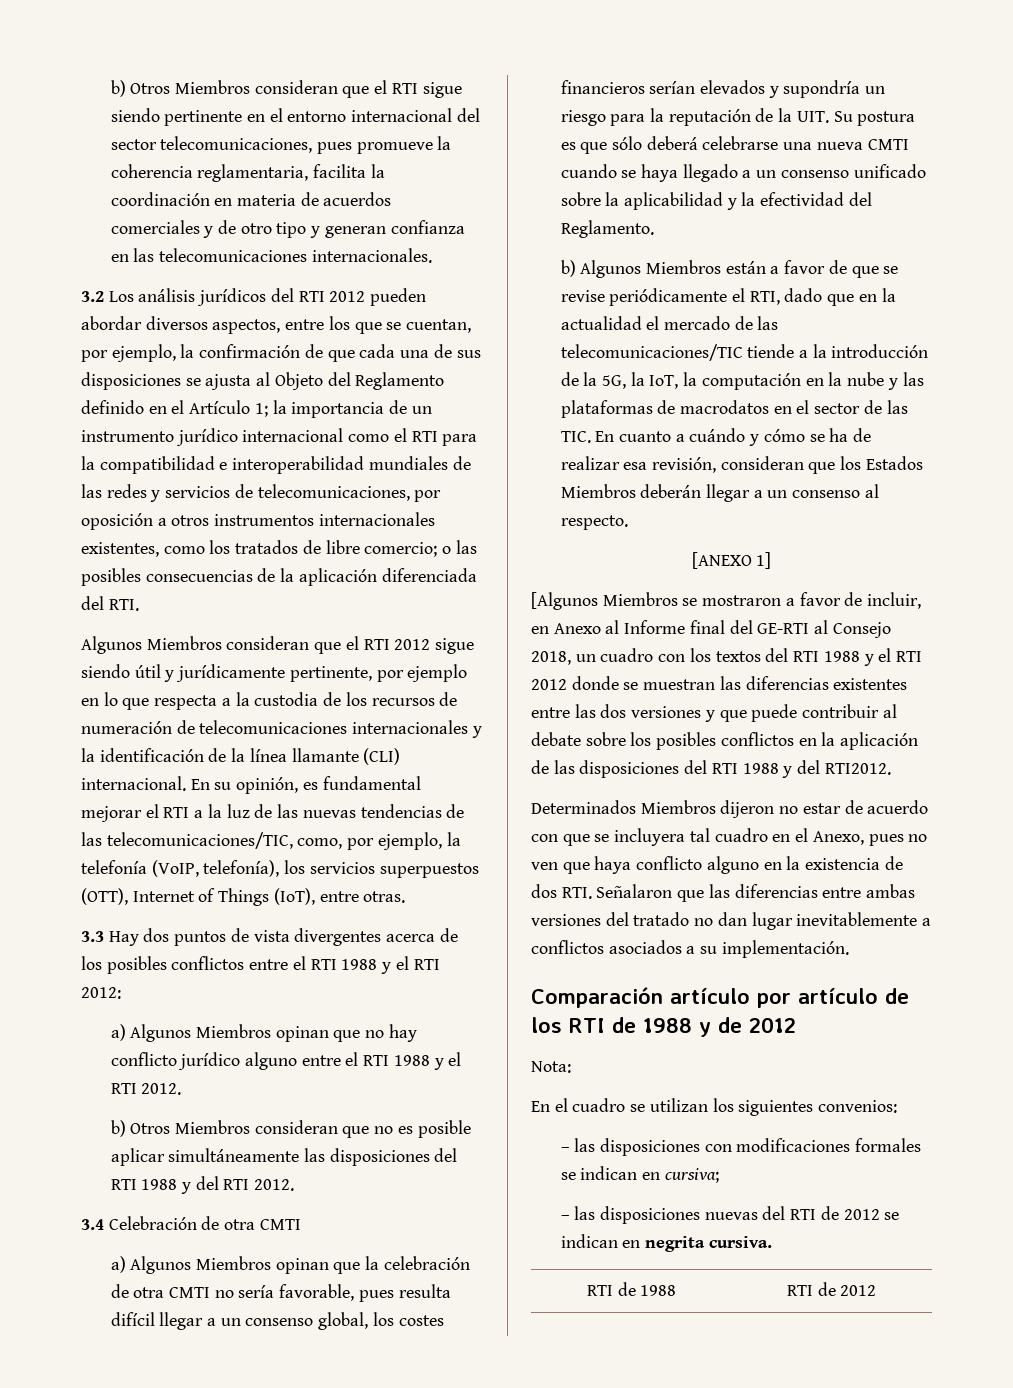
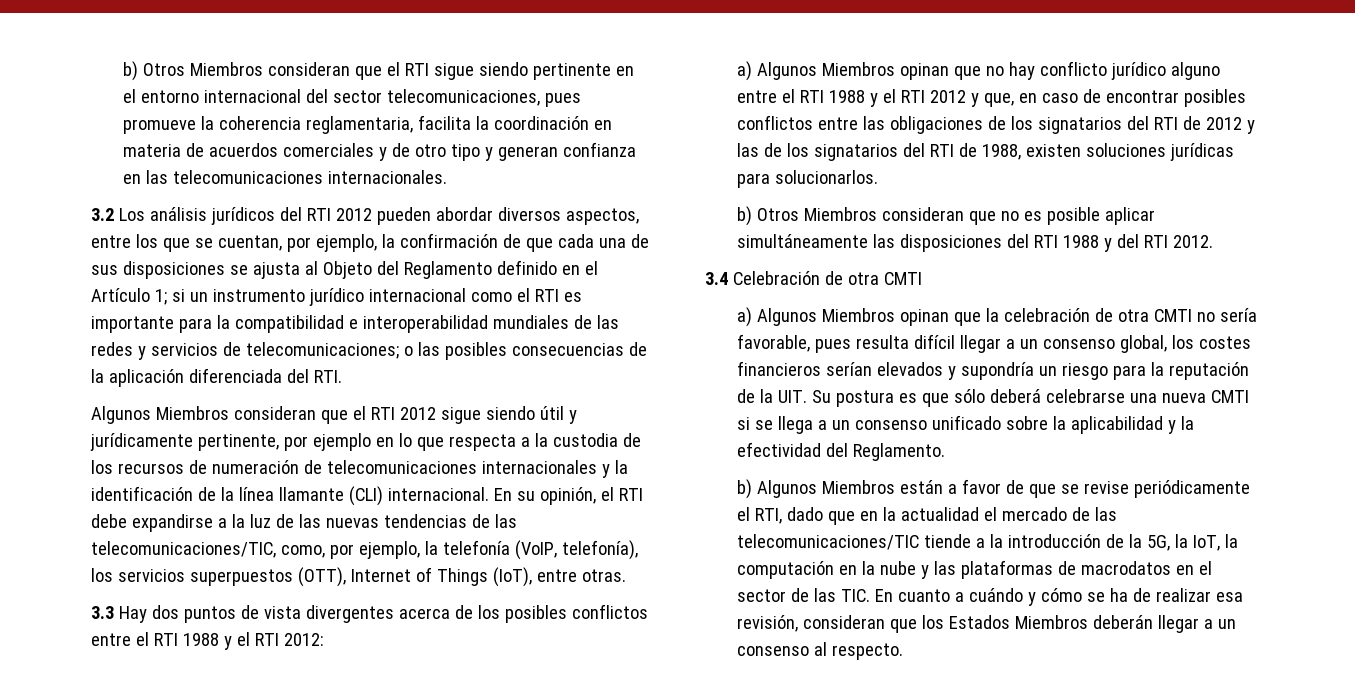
- la importancia de un instrumento jurídico internacional como el RTI para la compatibilidad e interoperabilidad mundiales de las redes y servicios de telecomunicaciones, por oposición a otros instrumentos internacionales existentes, como los tratados de libre comercio;
+ si un instrumento jurídico internacional como el RTI es importante para la compatibilidad e interoperabilidad mundiales de las redes y servicios de telecomunicaciones;
- En su opinión, es fundamental mejorar el RTI a la luz de las nuevas tendencias de las telecomunicaciones/TIC, como, por ejemplo, la telefonía (VoIP, telefonía), los servicios superpuestos (OTT), Internet of Things (IoT), entre otras.
+ En su opinión, el RTI debe expandirse a la luz de las nuevas tendencias de las telecomunicaciones/TIC, como, por ejemplo, la telefonía (VoIP, telefonía), los servicios superpuestos (OTT), Internet of Things (IoT), entre otras.
- a) Algunos Miembros opinan que no hay conflicto jurídico alguno entre el RTI 1988 y el RTI 2012.
+ a) Algunos Miembros opinan que no hay conflicto jurídico alguno entre el RTI 1988 y el RTI 2012 y que, en caso de encontrar posibles conflictos entre las obligaciones de los signatarios del RTI de 2012 y las de los signatarios del RTI de 1988, existen soluciones jurídicas para solucionarlos.
- a) Algunos Miembros opinan que la celebración de otra CMTI no sería favorable, pues resulta difícil llegar a un consenso global, los costes financieros serían elevados y supondría un riesgo para la reputación de la UIT. Su postura es que sólo deberá celebrarse una nueva CMTI cuando se haya llegado a un consenso unificado sobre la aplicabilidad y la efectividad del Reglamento.
+ a) Algunos Miembros opinan que la celebración de otra CMTI no sería favorable, pues resulta difícil llegar a un consenso global, los costes financieros serían elevados y supondría un riesgo para la reputación de la UIT. Su postura es que sólo deberá celebrarse una nueva CMTI si se llega a un consenso unificado sobre la aplicabilidad y la efectividad del Reglamento.
- [ANEXO 1]
- [Algunos Miembros se mostraron a favor de incluir, en Anexo al Informe final del GE-RTI al Consejo 2018, un cuadro con los textos del RTI 1988 y el RTI 2012 donde se muestran las diferencias existentes entre las dos versiones y que puede contribuir al debate sobre los posibles conflictos en la aplicación de las disposiciones del RTI 1988 y del RTI2012.
- Determinados Miembros dijeron no estar de acuerdo con que se incluyera tal cuadro en el Anexo, pues no ven que haya conflicto alguno en la existencia de dos RTI. Señalaron que las diferencias entre ambas versiones del tratado no dan lugar inevitablemente a conflictos asociados a su implementación.
- Comparación artículo por artículo de los RTI de 1988 y de 2012
- Nota:
- En el cuadro se utilizan los siguientes convenios:
- – las disposiciones con modificaciones formales se indican en cursiva;
- – las disposiciones nuevas del RTI de 2012 se indican en negrita cursiva.
- RTI de 1988 | RTI de 2012

